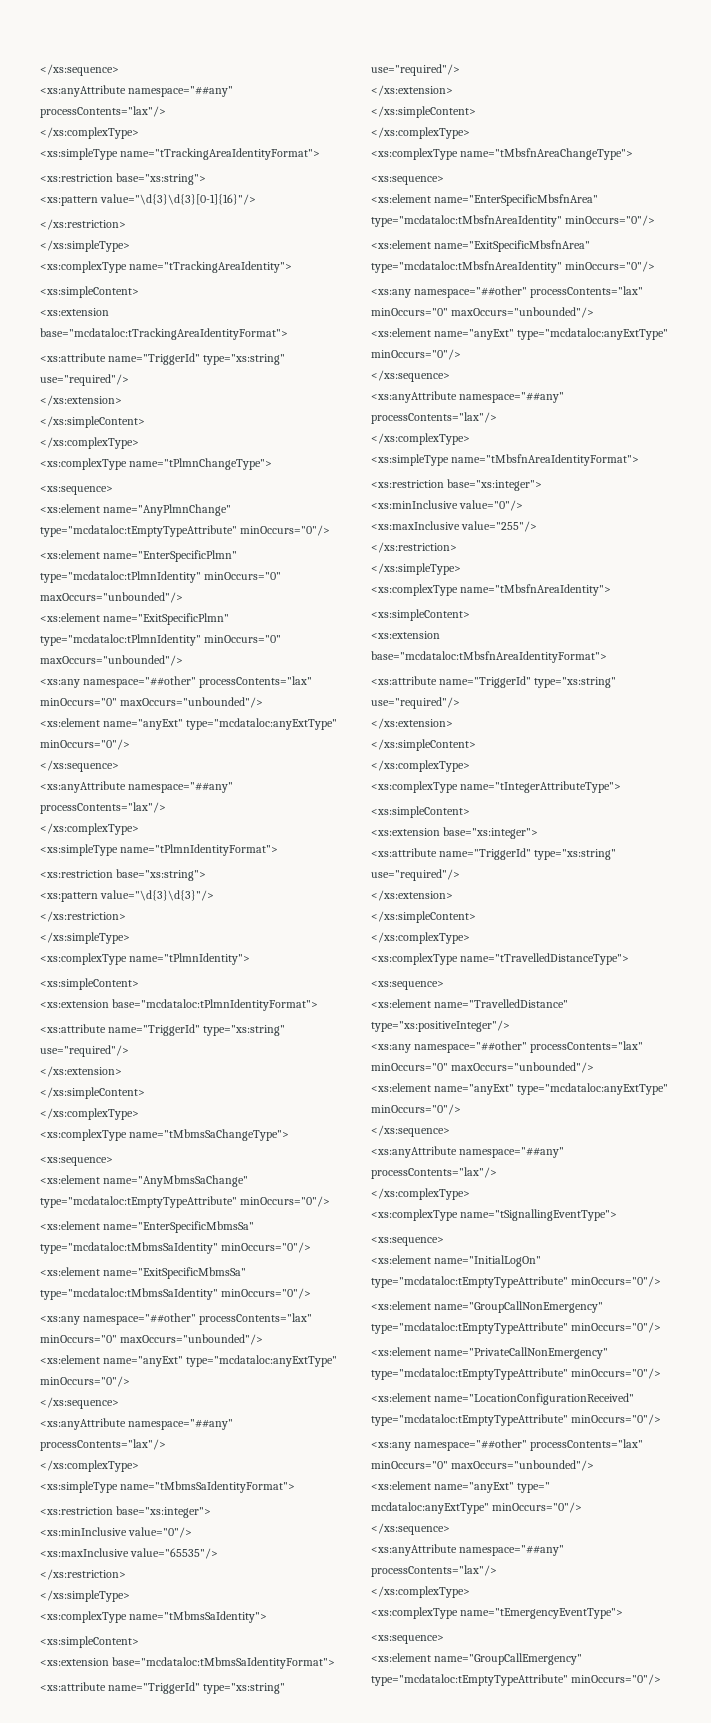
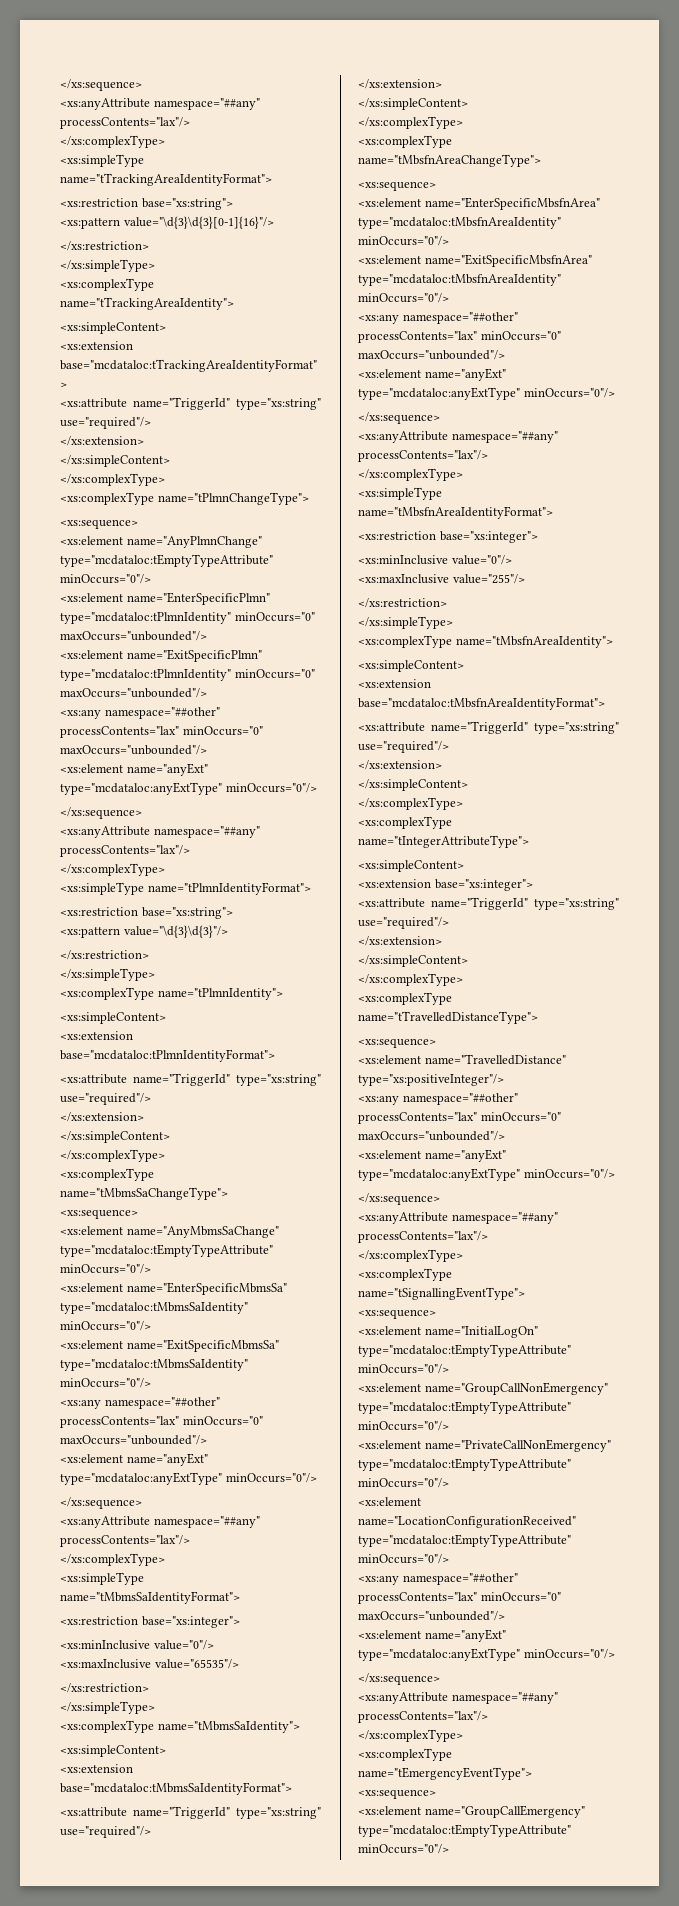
  <xs:element name="LocationConfigurationReceived" type="mcdataloc:tEmptyTypeAttribute" minOccurs="0"/>
  <xs:any namespace="##other" processContents="lax" minOccurs="0" maxOccurs="unbounded"/>
- <xs:element name="anyExt" type=" mcdataloc:anyExtType" minOccurs="0"/>
+ <xs:element name="anyExt" type="mcdataloc:anyExtType" minOccurs="0"/>

